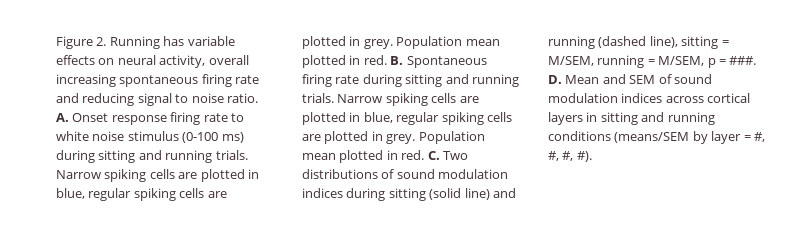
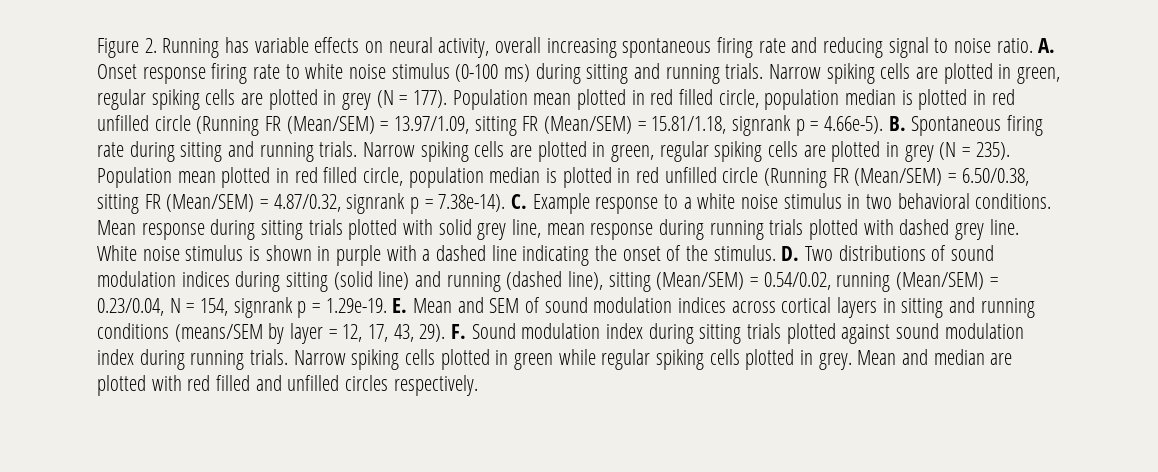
- Narrow spiking cells are plotted in blue, regular spiking cells are plotted in grey. Population mean plotted in red. B. Spontaneous firing rate during sitting and running trials.
+ Narrow spiking cells are plotted in green, regular spiking cells are plotted in grey (N = 177). Population mean plotted in red filled circle, population median is plotted in red unfilled circle (Running FR (Mean/SEM) = 13.97/1.09, sitting FR (Mean/SEM) = 15.81/1.18, signrank p = 4.66e-5). B. Spontaneous firing rate during sitting and running trials.
- Narrow spiking cells are plotted in blue, regular spiking cells are plotted in grey. Population mean plotted in red. C. Two distributions of sound modulation indices during sitting (solid line) and running (dashed line), sitting = M/SEM, running = M/SEM, p = ###. D. Mean and SEM of sound modulation indices across cortical layers in sitting and running conditions (means/SEM by layer = #, #, #, #).
+ Narrow spiking cells are plotted in green, regular spiking cells are plotted in grey (N = 235). Population mean plotted in red filled circle, population median is plotted in red unfilled circle (Running FR (Mean/SEM) = 6.50/0.38, sitting FR (Mean/SEM) = 4.87/0.32, signrank p = 7.38e-14). C. Example response to a white noise stimulus in two behavioral conditions. Mean response during sitting trials plotted with solid grey line, mean response during running trials plotted with dashed grey line. White noise stimulus is shown in purple with a dashed line indicating the onset of the stimulus. D. Two distributions of sound modulation indices during sitting (solid line) and running (dashed line), sitting (Mean/SEM) = 0.54/0.02, running (Mean/SEM) = 0.23/0.04, N = 154, signrank p = 1.29e-19. E. Mean and SEM of sound modulation indices across cortical layers in sitting and running conditions (means/SEM by layer = 12, 17, 43, 29). F. Sound modulation index during sitting trials plotted against sound modulation index during running trials. Narrow spiking cells plotted in green while regular spiking cells plotted in grey. Mean and median are plotted with red filled and unfilled circles respectively.

